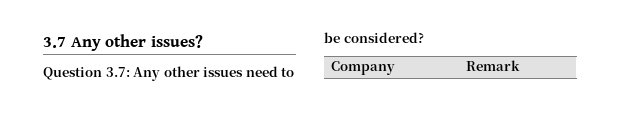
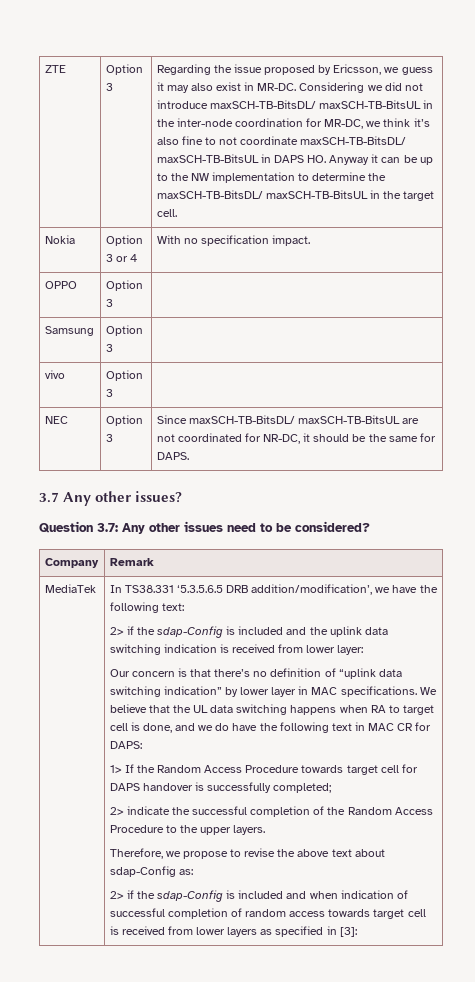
+ ZTE | Option 3 | Regarding the issue proposed by Ericsson, we guess it may also exist in MR-DC. Considering we did not introduce maxSCH-TB-BitsDL/ maxSCH-TB-BitsUL in the inter-node coordination for MR-DC, we think it’s also fine to not coordinate maxSCH-TB-BitsDL/ maxSCH-TB-BitsUL in DAPS HO. Anyway it can be up to the NW implementation to determine the maxSCH-TB-BitsDL/ maxSCH-TB-BitsUL in the target cell.
+ Nokia | Option 3 or 4 | With no specification impact.
+ OPPO | Option 3 |
+ Samsung | Option 3 |
+ vivo | Option 3 |
+ NEC | Option 3 | Since maxSCH-TB-BitsDL/ maxSCH-TB-BitsUL are not coordinated for NR-DC, it should be the same for DAPS.
+ MediaTek | In TS38.331 ‘5.3.5.6.5 DRB addition/modification’, we have the following text:
+ 2> if the sdap-Config is included and the uplink data switching indication is received from lower layer:
+ Our concern is that there’s no definition of “uplink data switching indication” by lower layer in MAC specifications. We believe that the UL data switching happens when RA to target cell is done, and we do have the following text in MAC CR for DAPS:
+ 1> If the Random Access Procedure towards target cell for DAPS handover is successfully completed;
+ 2> indicate the successful completion of the Random Access Procedure to the upper layers.
+ Therefore, we propose to revise the above text about sdap-Config as:
+ 2> if the sdap-Config is included and when indication of successful completion of random access towards target cell is received from lower layers as specified in [3]:

